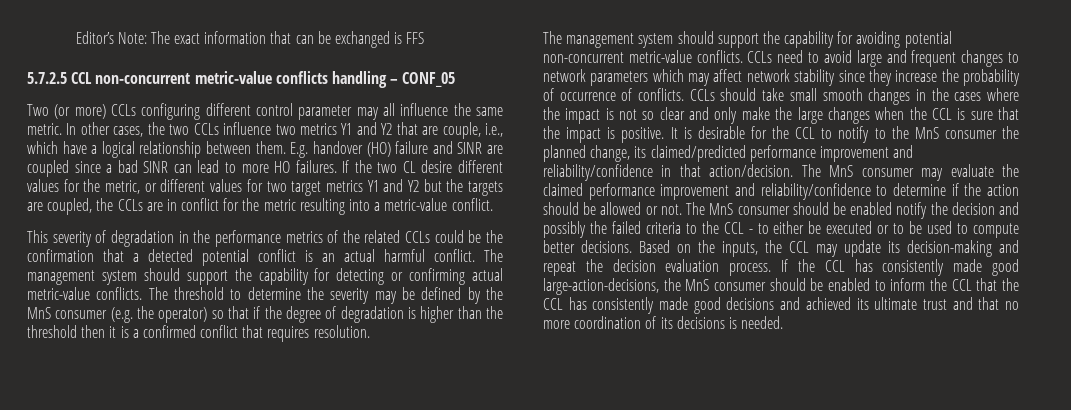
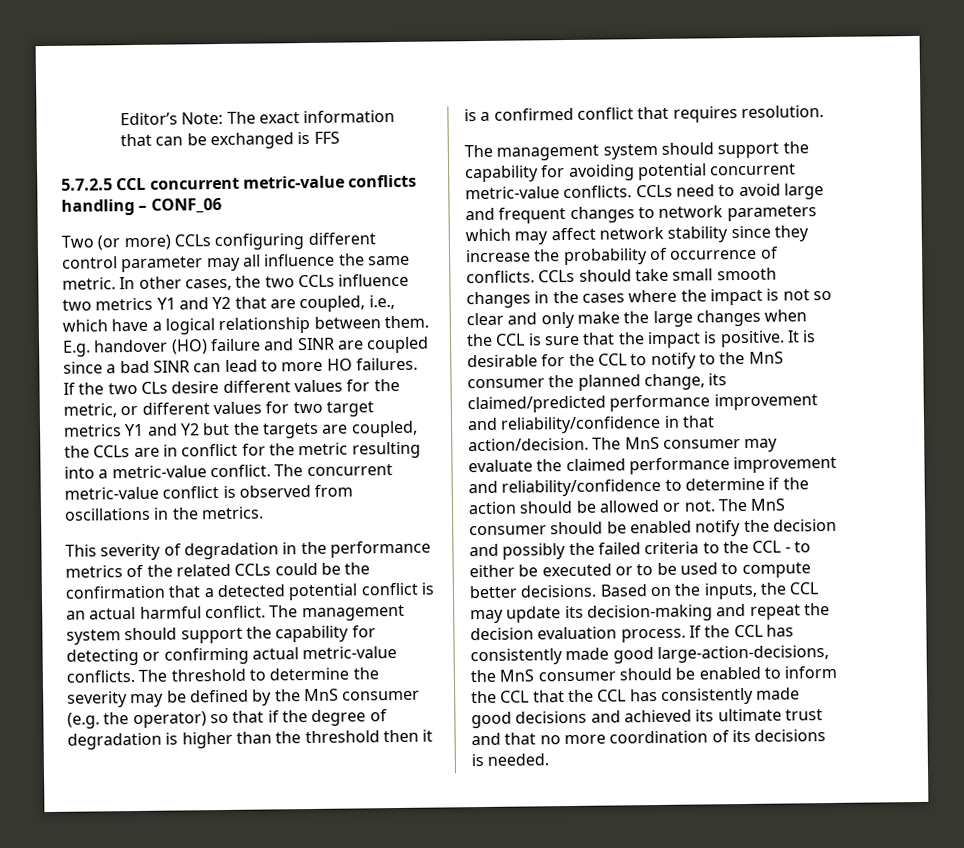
- 5.7.2.5 CCL non-concurrent metric-value conflicts handling – CONF_05
+ 5.7.2.5 CCL concurrent metric-value conflicts handling – CONF_06
- In other cases, the two CCLs influence two metrics Y1 and Y2 that are couple, i.e., which have a logical relationship between them.
+ In other cases, the two CCLs influence two metrics Y1 and Y2 that are coupled, i.e., which have a logical relationship between them.
- If the two CL desire different values for the metric, or different values for two target metrics Y1 and Y2 but the targets are coupled, the CCLs are in conflict for the metric resulting into a metric-value conflict.
+ If the two CLs desire different values for the metric, or different values for two target metrics Y1 and Y2 but the targets are coupled, the CCLs are in conflict for the metric resulting into a metric-value conflict. The concurrent metric-value conflict is observed from oscillations in the metrics.
- The management system should support the capability for avoiding potential non-concurrent metric-value conflicts.
+ The management system should support the capability for avoiding potential concurrent metric-value conflicts.

